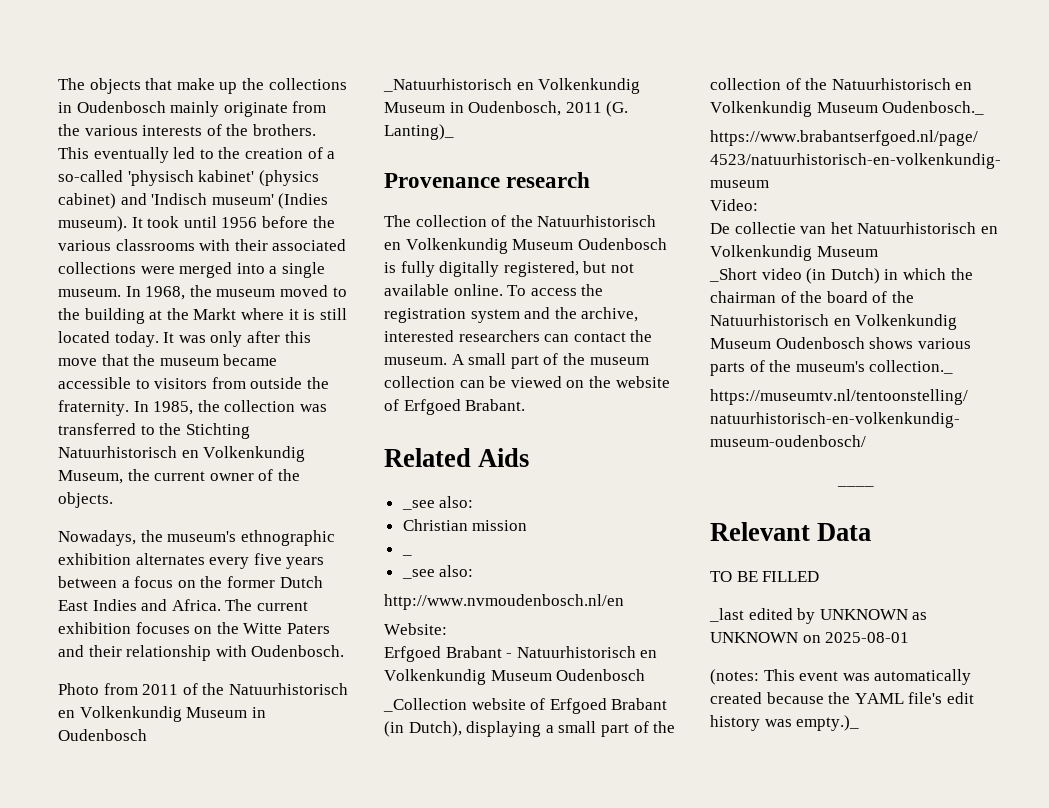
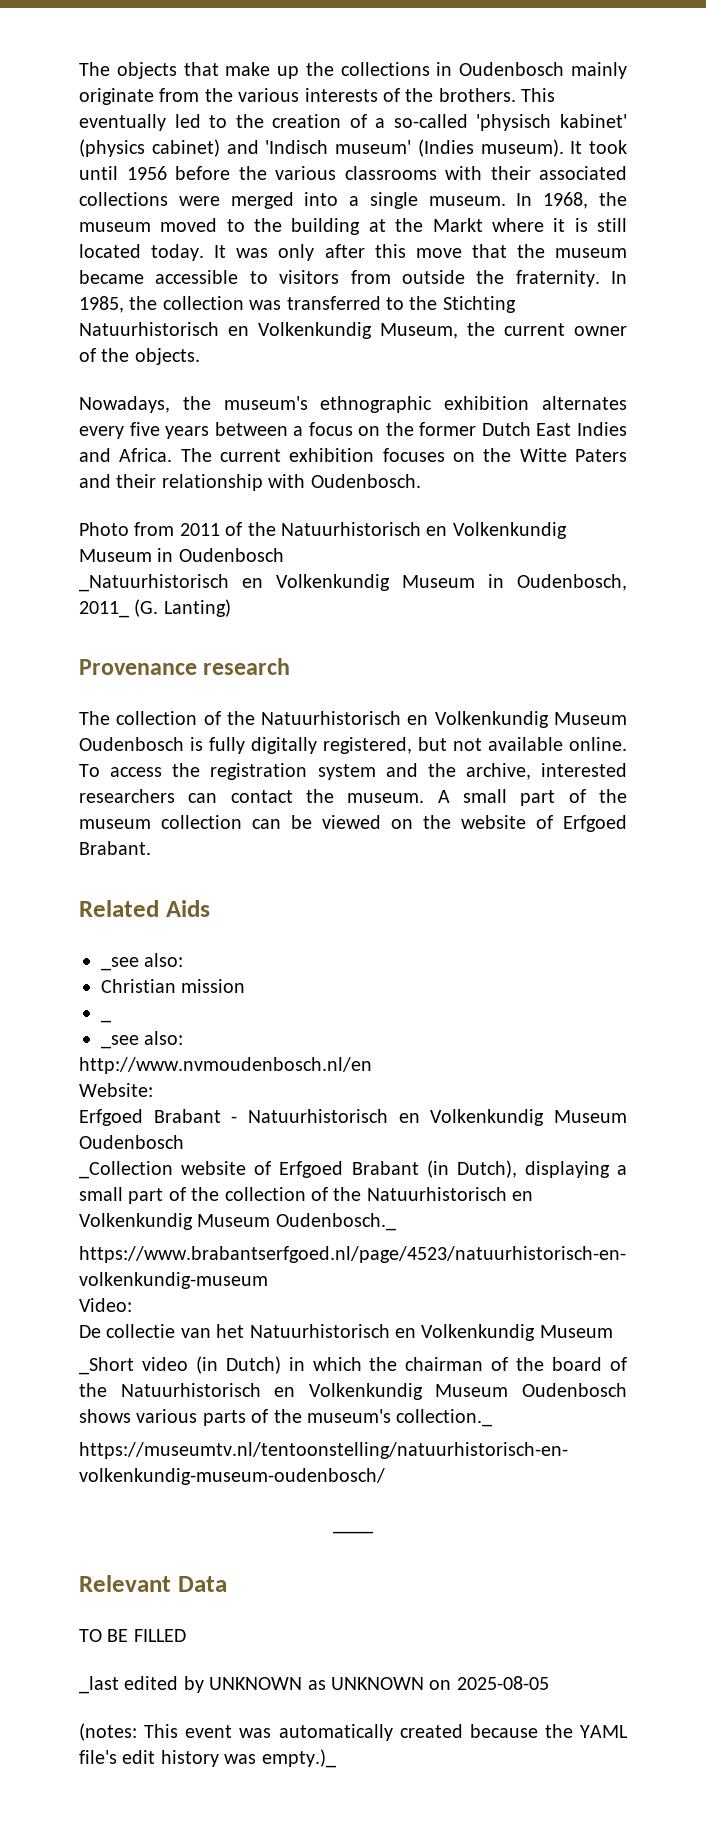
- _Natuurhistorisch en Volkenkundig Museum in Oudenbosch, 2011 (G. Lanting)_
+ _Natuurhistorisch en Volkenkundig Museum in Oudenbosch, 2011_ (G. Lanting)
- _last edited by UNKNOWN as UNKNOWN on 2025-08-01
+ _last edited by UNKNOWN as UNKNOWN on 2025-08-05

